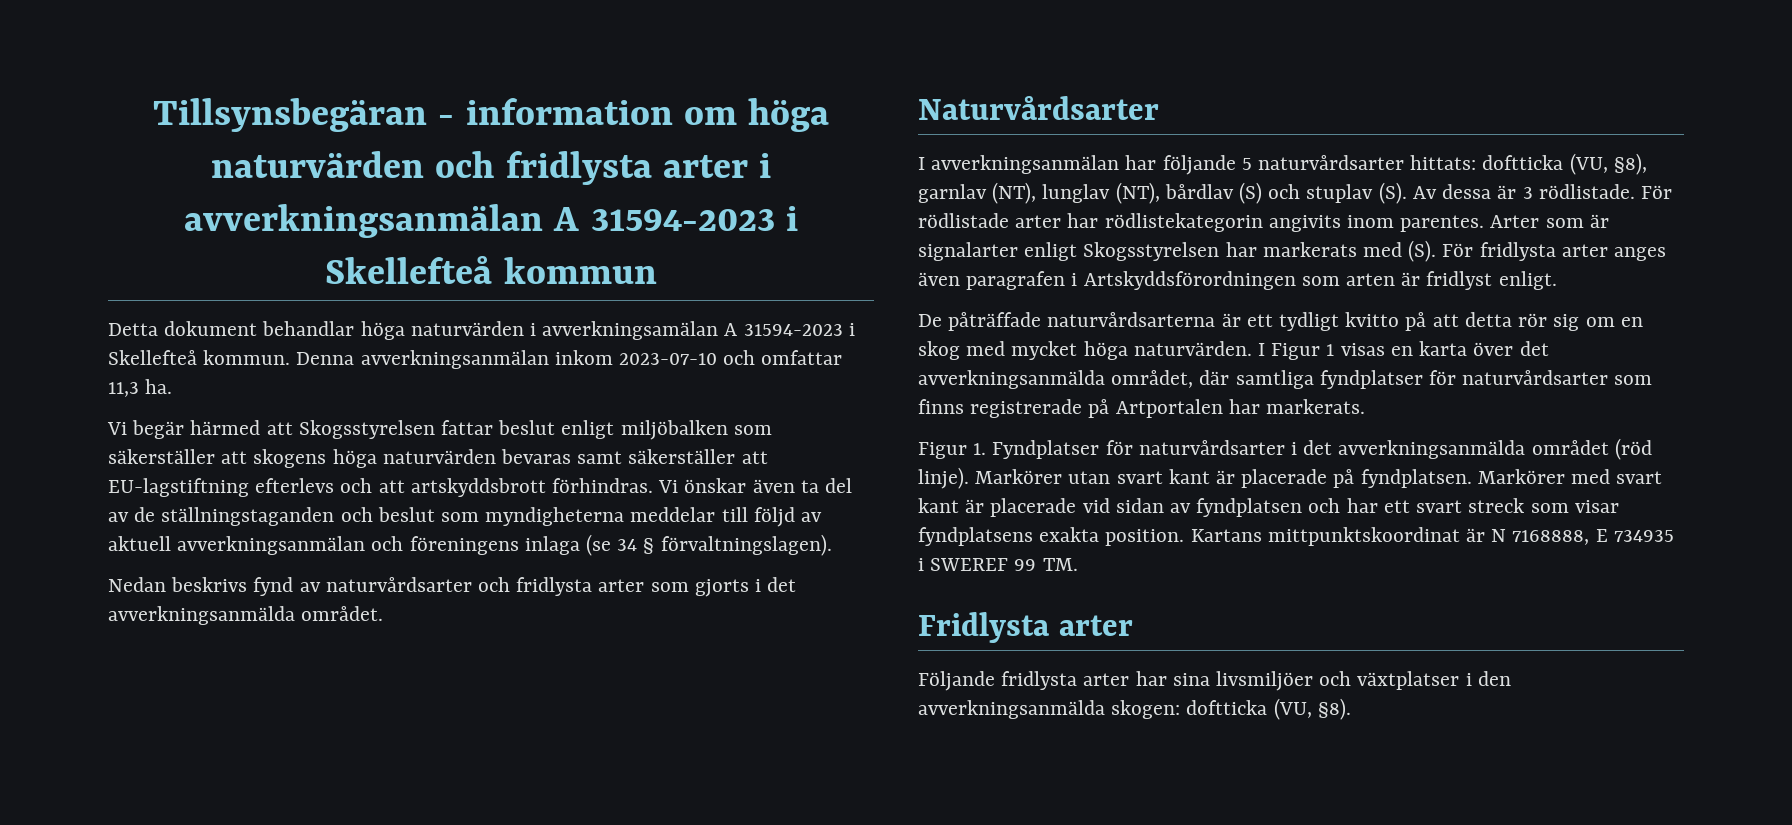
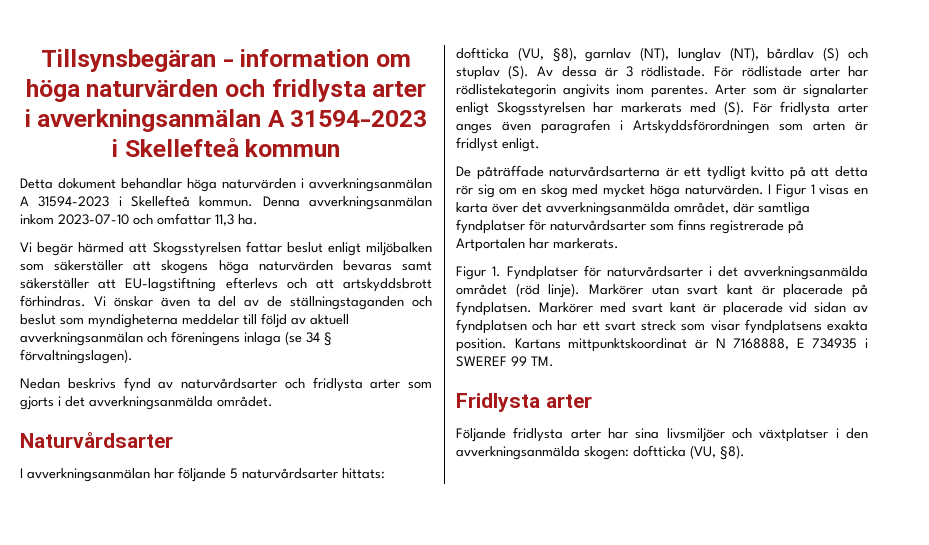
- Detta dokument behandlar höga naturvärden i avverkningsamälan A 31594-2023 i Skellefteå kommun.
+ Detta dokument behandlar höga naturvärden i avverkningsanmälan A 31594-2023 i Skellefteå kommun.

